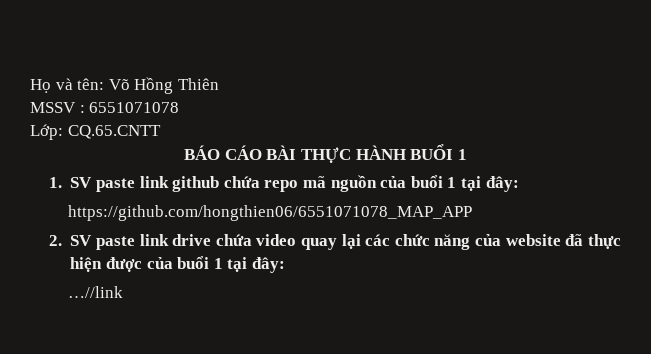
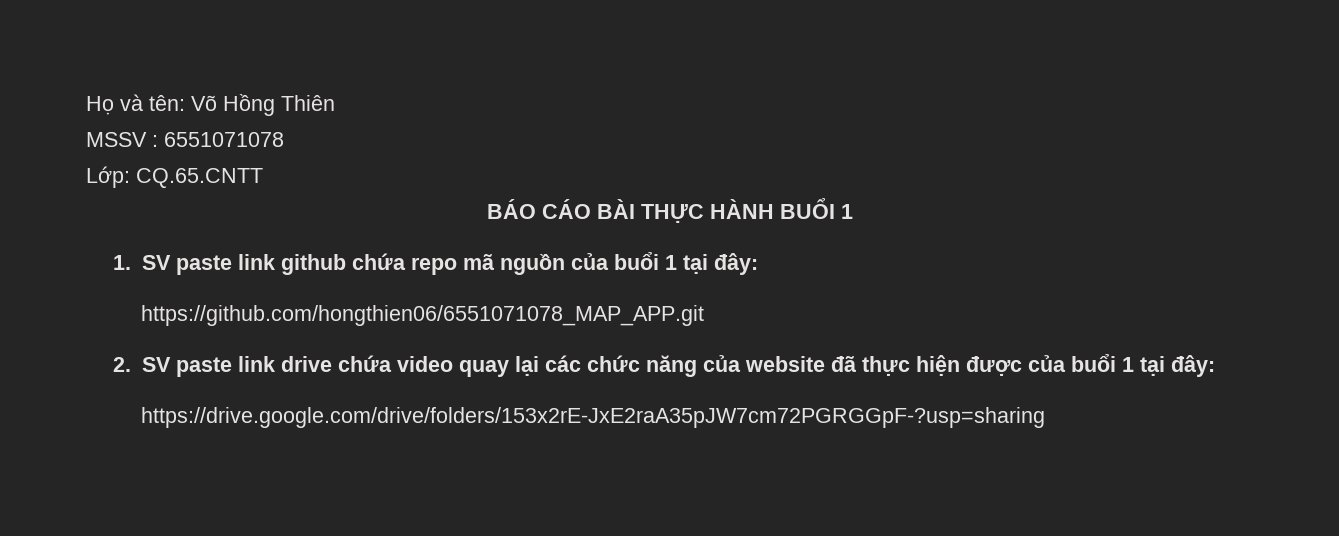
- https://github.com/hongthien06/6551071078_MAP_APP
+ https://github.com/hongthien06/6551071078_MAP_APP.git
- …//link
+ https://drive.google.com/drive/folders/153x2rE-JxE2raA35pJW7cm72PGRGGpF-?usp=sharing

